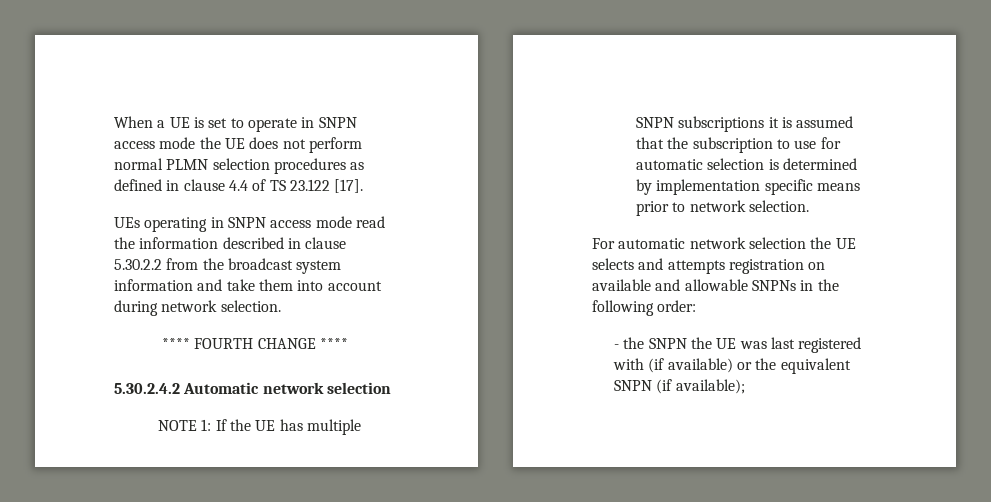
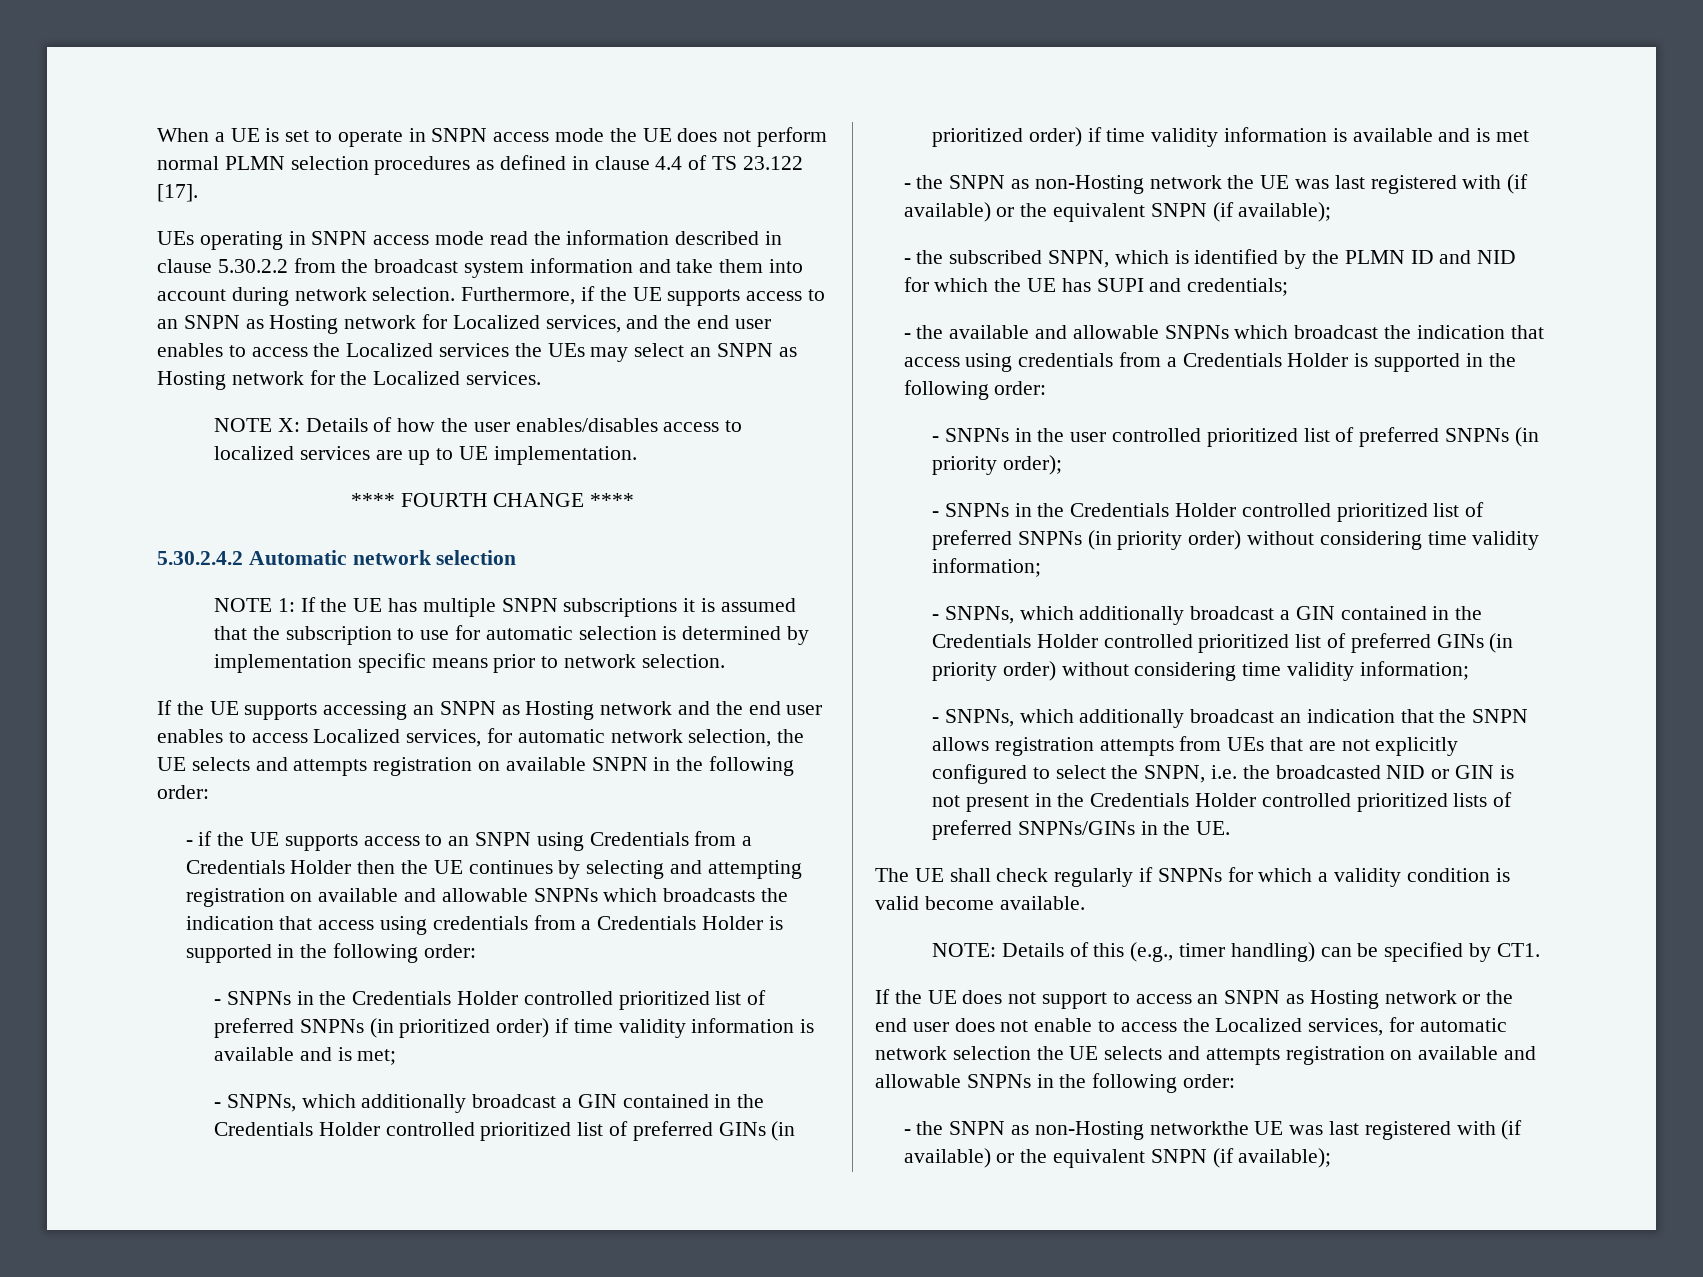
+ Furthermore, if the UE supports access to an SNPN as Hosting network for Localized services, and the end user enables to access the Localized services the UEs may select an SNPN as Hosting network for the Localized services.
+ NOTE X: Details of how the user enables/disables access to localized services are up to UE implementation.
- For automatic network selection the UE selects and attempts registration on available and allowable SNPNs in the following order:
+ If the UE supports accessing an SNPN as Hosting network and the end user enables to access Localized services, for automatic network selection, the UE selects and attempts registration on available SNPN in the following order:
+ - if the UE supports access to an SNPN using Credentials from a Credentials Holder then the UE continues by selecting and attempting registration on available and allowable SNPNs which broadcasts the indication that access using credentials from a Credentials Holder is supported in the following order:
+ - SNPNs in the Credentials Holder controlled prioritized list of preferred SNPNs (in prioritized order) if time validity information is available and is met;
+ - SNPNs, which additionally broadcast a GIN contained in the Credentials Holder controlled prioritized list of preferred GINs (in prioritized order) if time validity information is available and is met
+ - the SNPN as non-Hosting network the UE was last registered with (if available) or the equivalent SNPN (if available);
+ - the subscribed SNPN, which is identified by the PLMN ID and NID for which the UE has SUPI and credentials;
+ - the available and allowable SNPNs which broadcast the indication that access using credentials from a Credentials Holder is supported in the following order:
+ - SNPNs in the user controlled prioritized list of preferred SNPNs (in priority order);
+ - SNPNs in the Credentials Holder controlled prioritized list of preferred SNPNs (in priority order) without considering time validity information;
+ - SNPNs, which additionally broadcast a GIN contained in the Credentials Holder controlled prioritized list of preferred GINs (in priority order) without considering time validity information;
+ - SNPNs, which additionally broadcast an indication that the SNPN allows registration attempts from UEs that are not explicitly configured to select the SNPN, i.e. the broadcasted NID or GIN is not present in the Credentials Holder controlled prioritized lists of preferred SNPNs/GINs in the UE.
+ The UE shall check regularly if SNPNs for which a validity condition is valid become available.
+ NOTE: Details of this (e.g., timer handling) can be specified by CT1.
+ If the UE does not support to access an SNPN as Hosting network or the end user does not enable to access the Localized services, for automatic network selection the UE selects and attempts registration on available and allowable SNPNs in the following order:
- - the SNPN the UE was last registered with (if available) or the equivalent SNPN (if available);
+ - the SNPN as non-Hosting networkthe UE was last registered with (if available) or the equivalent SNPN (if available);

